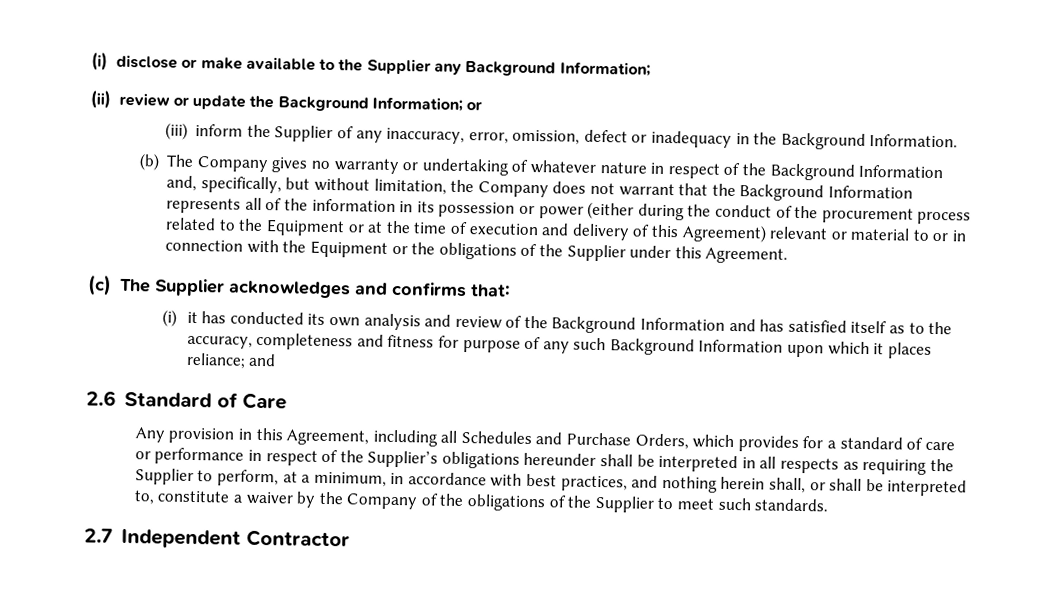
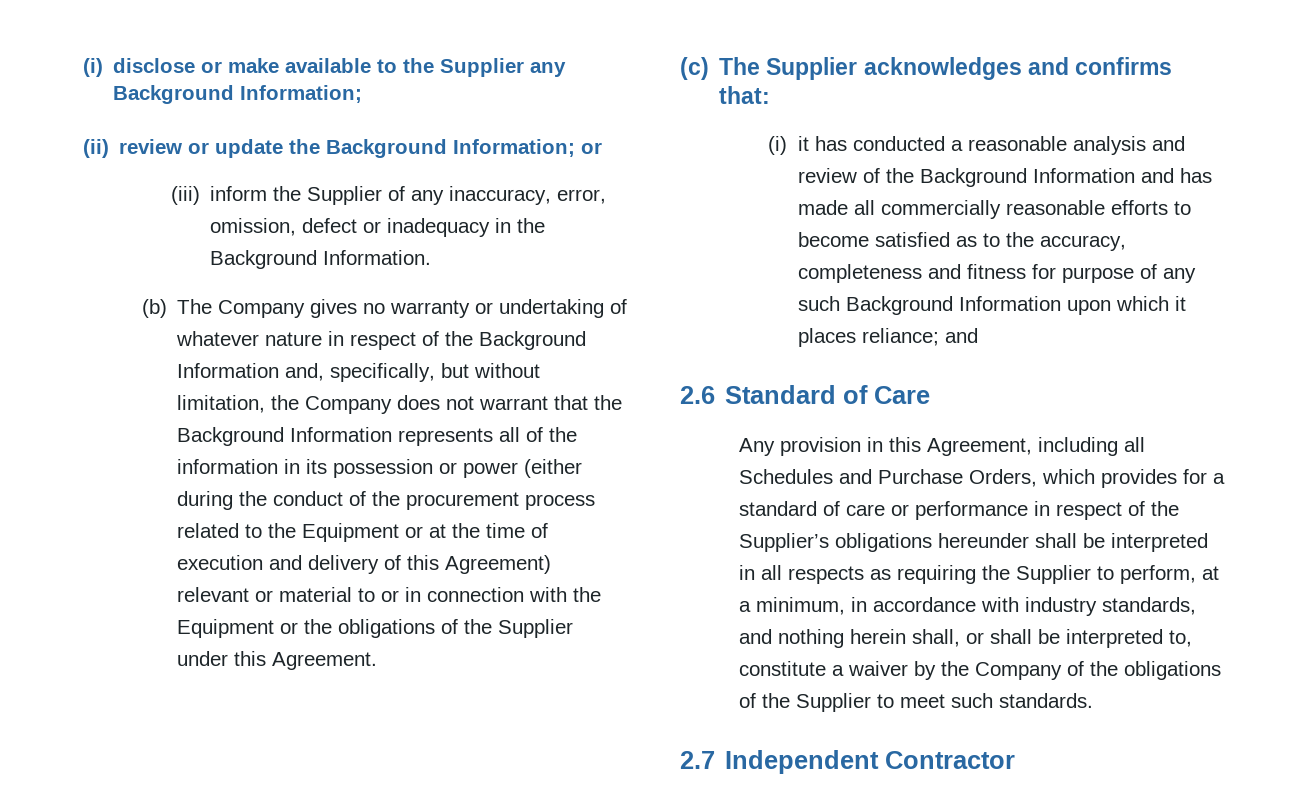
- (i) it has conducted its own analysis and review of the Background Information and has satisfied itself as to the accuracy, completeness and fitness for purpose of any such Background Information upon which it places reliance; and
+ (i) it has conducted a reasonable analysis and review of the Background Information and has made all commercially reasonable efforts to become satisfied as to the accuracy, completeness and fitness for purpose of any such Background Information upon which it places reliance; and
- Any provision in this Agreement, including all Schedules and Purchase Orders, which provides for a standard of care or performance in respect of the Supplier’s obligations hereunder shall be interpreted in all respects as requiring the Supplier to perform, at a minimum, in accordance with best practices, and nothing herein shall, or shall be interpreted to, constitute a waiver by the Company of the obligations of the Supplier to meet such standards.
+ Any provision in this Agreement, including all Schedules and Purchase Orders, which provides for a standard of care or performance in respect of the Supplier’s obligations hereunder shall be interpreted in all respects as requiring the Supplier to perform, at a minimum, in accordance with industry standards, and nothing herein shall, or shall be interpreted to, constitute a waiver by the Company of the obligations of the Supplier to meet such standards.

